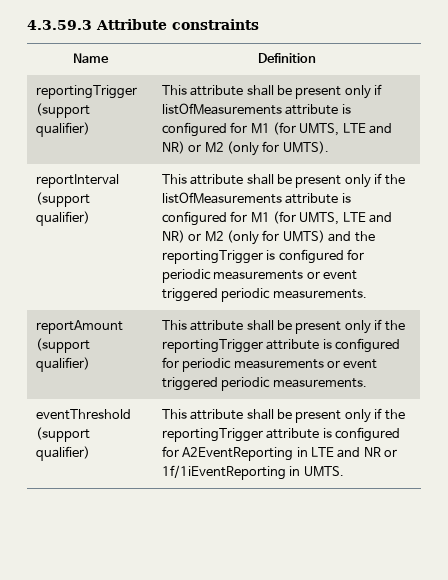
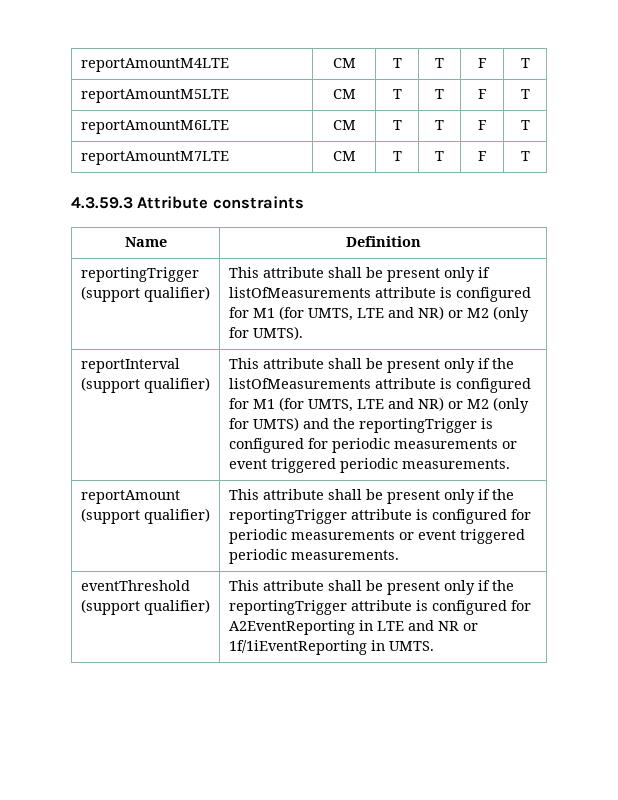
+ reportAmountM4LTE | CM | T | T | F | T
+ reportAmountM5LTE | CM | T | T | F | T
+ reportAmountM6LTE | CM | T | T | F | T
+ reportAmountM7LTE | CM | T | T | F | T

